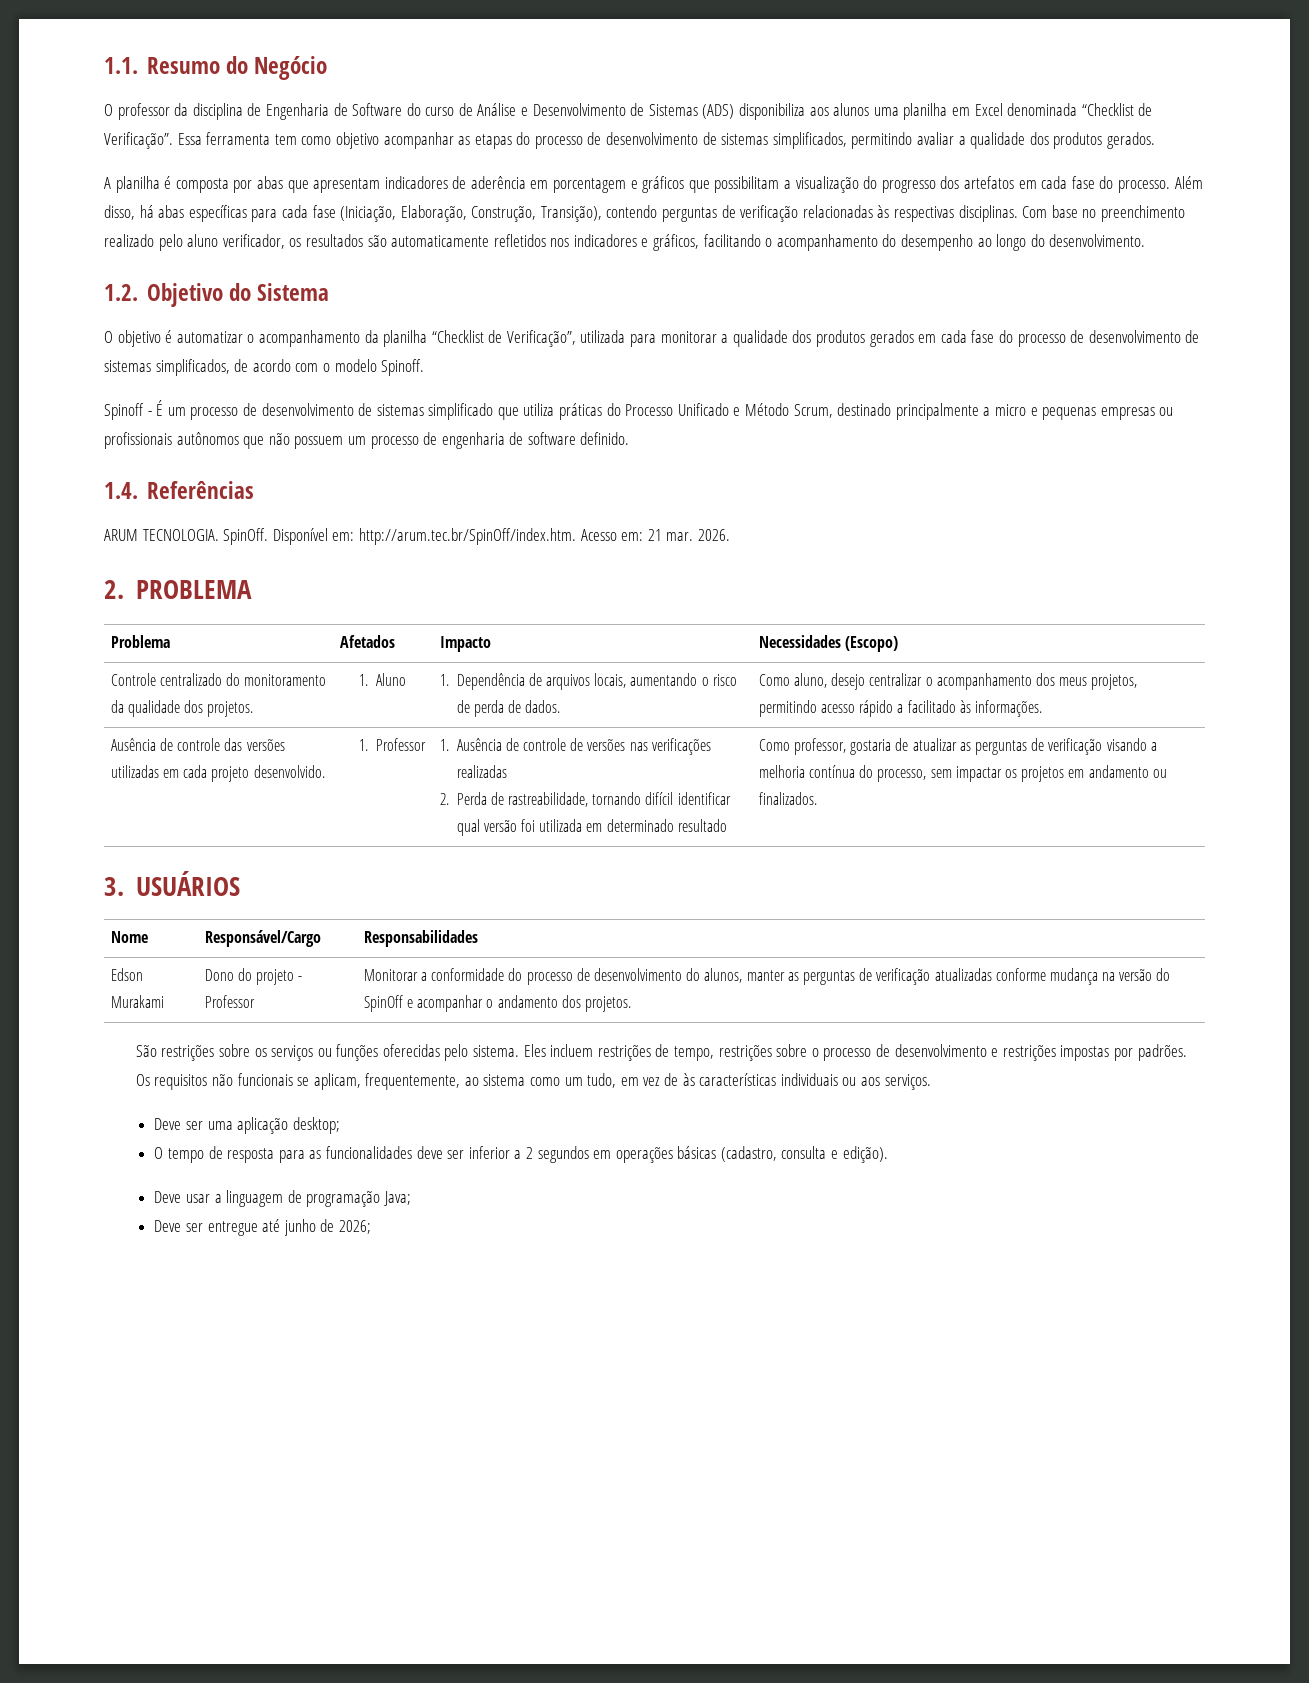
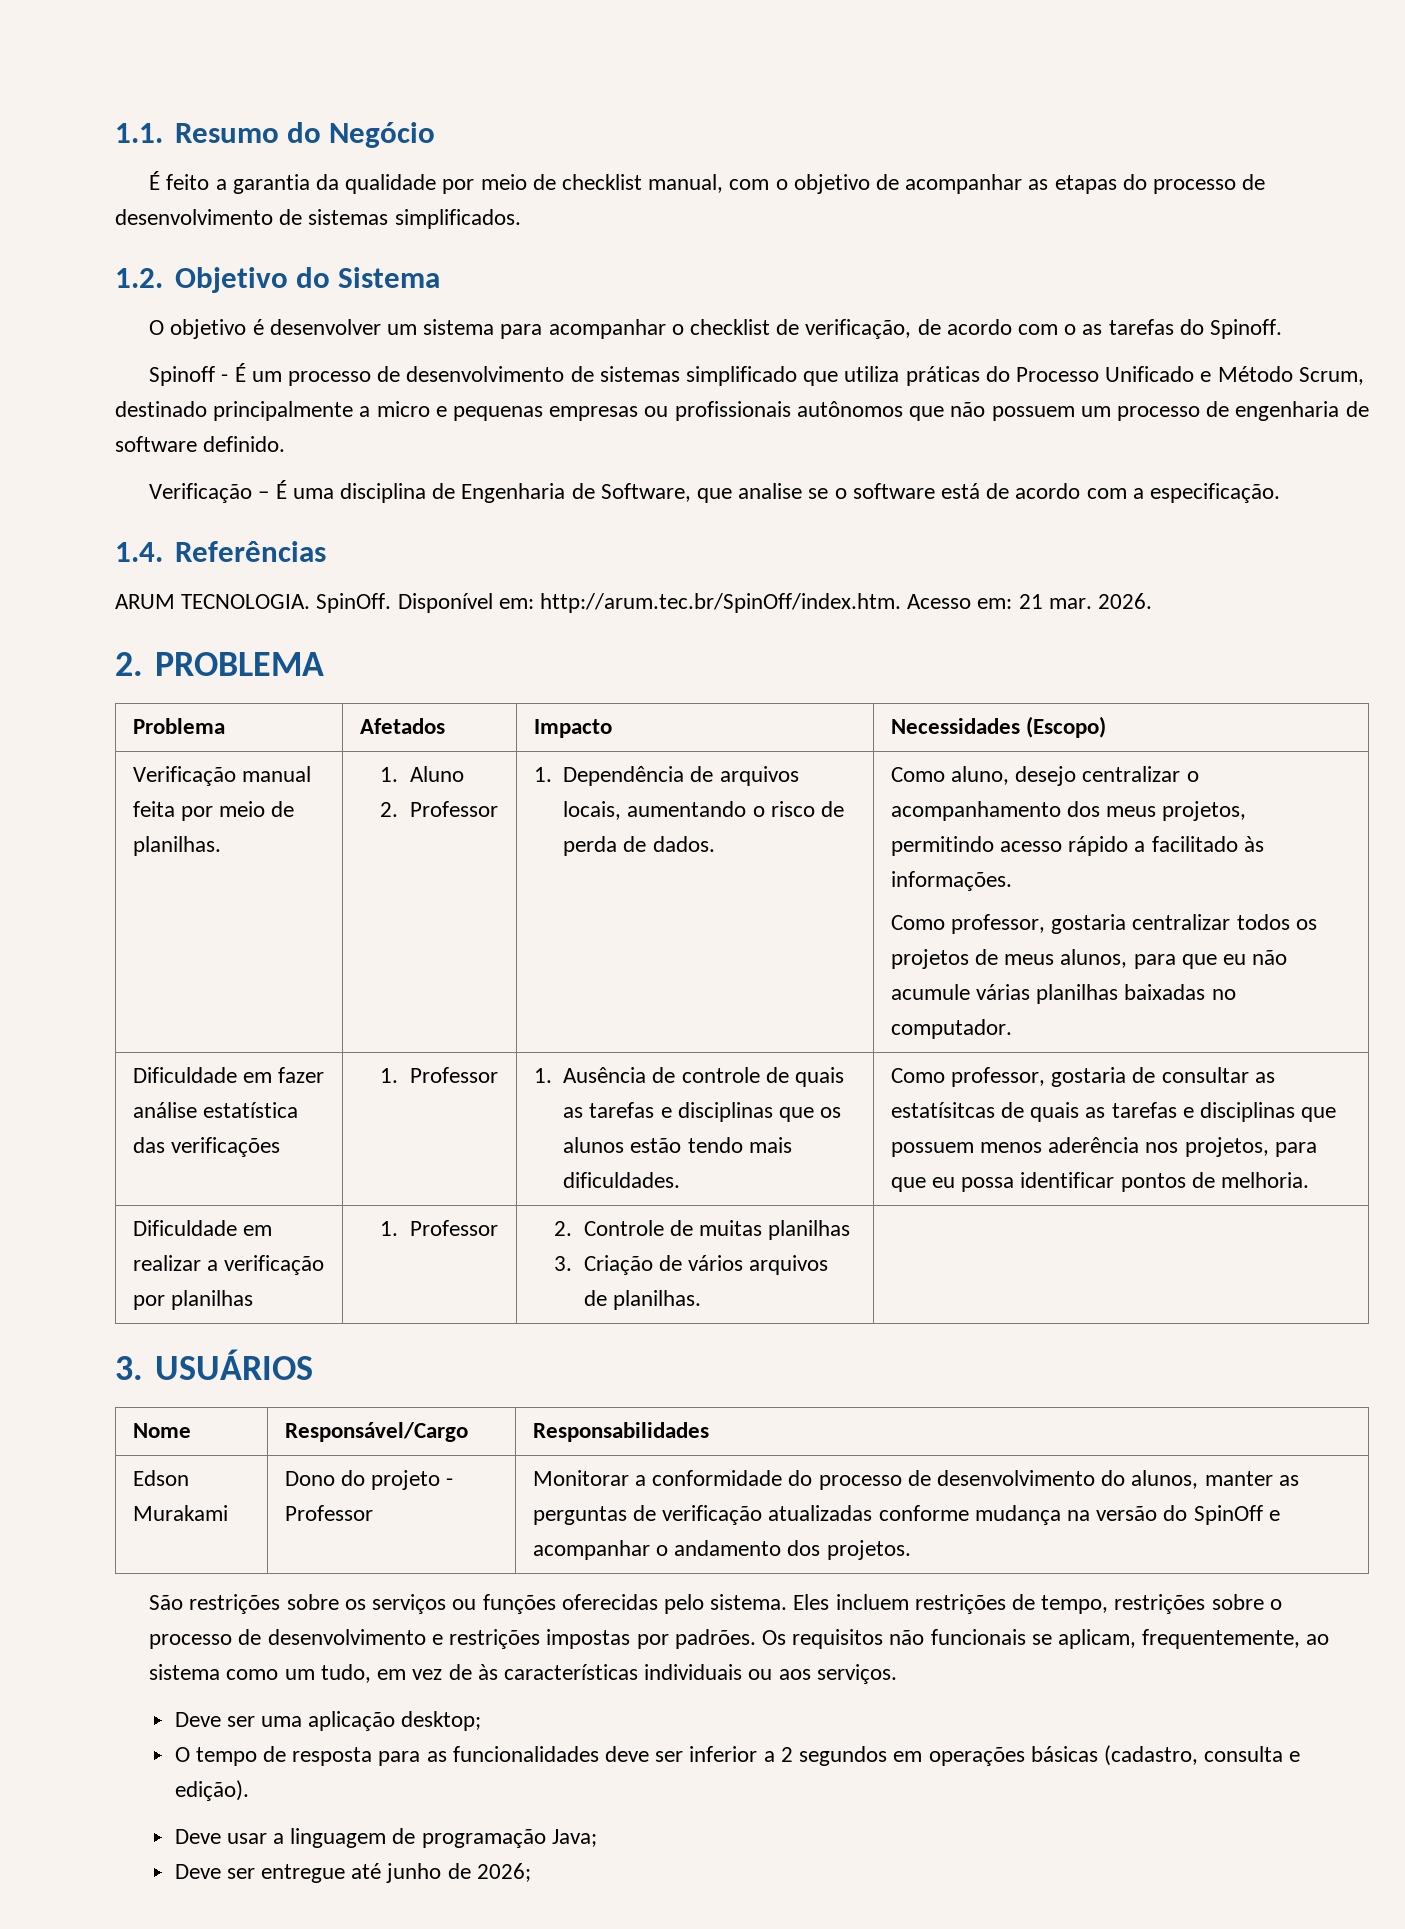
- O professor da disciplina de Engenharia de Software do curso de Análise e Desenvolvimento de Sistemas (ADS) disponibiliza aos alunos uma planilha em Excel denominada “Checklist de Verificação”. Essa ferramenta tem como objetivo acompanhar as etapas do processo de desenvolvimento de sistemas simplificados, permitindo avaliar a qualidade dos produtos gerados.
- A planilha é composta por abas que apresentam indicadores de aderência em porcentagem e gráficos que possibilitam a visualização do progresso dos artefatos em cada fase do processo. Além disso, há abas específicas para cada fase (Iniciação, Elaboração, Construção, Transição), contendo perguntas de verificação relacionadas às respectivas disciplinas. Com base no preenchimento realizado pelo aluno verificador, os resultados são automaticamente refletidos nos indicadores e gráficos, facilitando o acompanhamento do desempenho ao longo do desenvolvimento.
+ É feito a garantia da qualidade por meio de checklist manual, com o objetivo de acompanhar as etapas do processo de desenvolvimento de sistemas simplificados.
- O objetivo é automatizar o acompanhamento da planilha “Checklist de Verificação”, utilizada para monitorar a qualidade dos produtos gerados em cada fase do processo de desenvolvimento de sistemas simplificados, de acordo com o modelo Spinoff.
+ O objetivo é desenvolver um sistema para acompanhar o checklist de verificação, de acordo com o as tarefas do Spinoff.
+ Verificação – É uma disciplina de Engenharia de Software, que analise se o software está de acordo com a especificação.
- Controle centralizado do monitoramento da qualidade dos projetos.
+ Verificação manual feita por meio de planilhas.
+ 2. Professor
- Ausência de controle das versões utilizadas em cada projeto desenvolvido.
+ Como professor, gostaria centralizar todos os projetos de meus alunos, para que eu não acumule várias planilhas baixadas no computador.
+ Dificuldade em fazer análise estatística das verificações
- 1. Ausência de controle de versões nas verificações realizadas
- 2. Perda de rastreabilidade, tornando difícil identificar qual versão foi utilizada em determinado resultado | Como professor, gostaria de atualizar as perguntas de verificação visando a melhoria contínua do processo, sem impactar os projetos em andamento ou finalizados.
+ 1. Ausência de controle de quais as tarefas e disciplinas que os alunos estão tendo mais dificuldades. | Como professor, gostaria de consultar as estatísitcas de quais as tarefas e disciplinas que possuem menos aderência nos projetos, para que eu possa identificar pontos de melhoria.
+ Dificuldade em realizar a verificação por planilhas | 1. Professor | 2. Controle de muitas planilhas
+ 3. Criação de vários arquivos de planilhas. |

